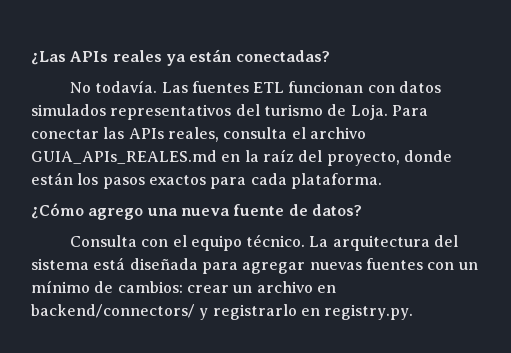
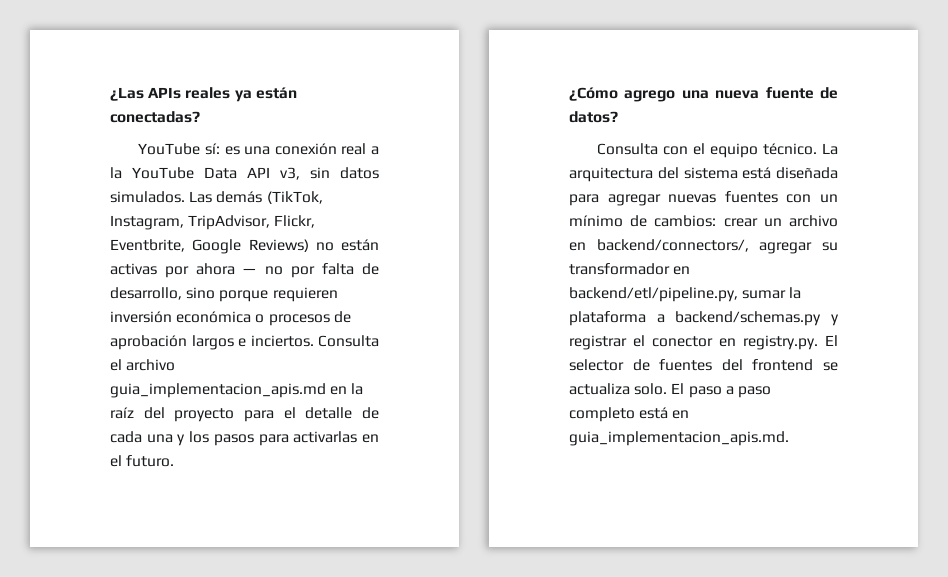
- No todavía. Las fuentes ETL funcionan con datos simulados representativos del turismo de Loja. Para conectar las APIs reales, consulta el archivo GUIA_APIs_REALES.md en la raíz del proyecto, donde están los pasos exactos para cada plataforma.
+ YouTube sí: es una conexión real a la YouTube Data API v3, sin datos simulados. Las demás (TikTok, Instagram, TripAdvisor, Flickr, Eventbrite, Google Reviews) no están activas por ahora — no por falta de desarrollo, sino porque requieren inversión económica o procesos de aprobación largos e inciertos. Consulta el archivo guia_implementacion_apis.md en la raíz del proyecto para el detalle de cada una y los pasos para activarlas en el futuro.
- La arquitectura del sistema está diseñada para agregar nuevas fuentes con un mínimo de cambios: crear un archivo en backend/connectors/ y registrarlo en registry.py.
+ La arquitectura del sistema está diseñada para agregar nuevas fuentes con un mínimo de cambios: crear un archivo en backend/connectors/, agregar su transformador en backend/etl/pipeline.py, sumar la plataforma a backend/schemas.py y registrar el conector en registry.py. El selector de fuentes del frontend se actualiza solo. El paso a paso completo está en guia_implementacion_apis.md.

